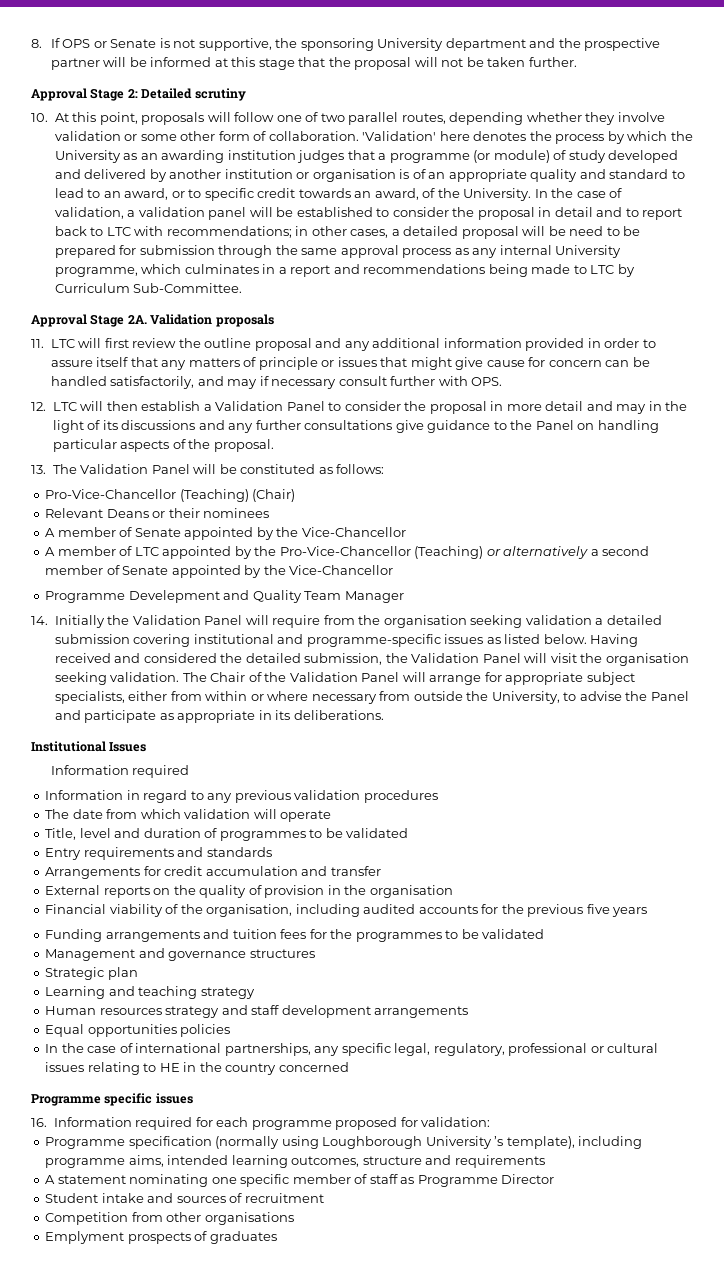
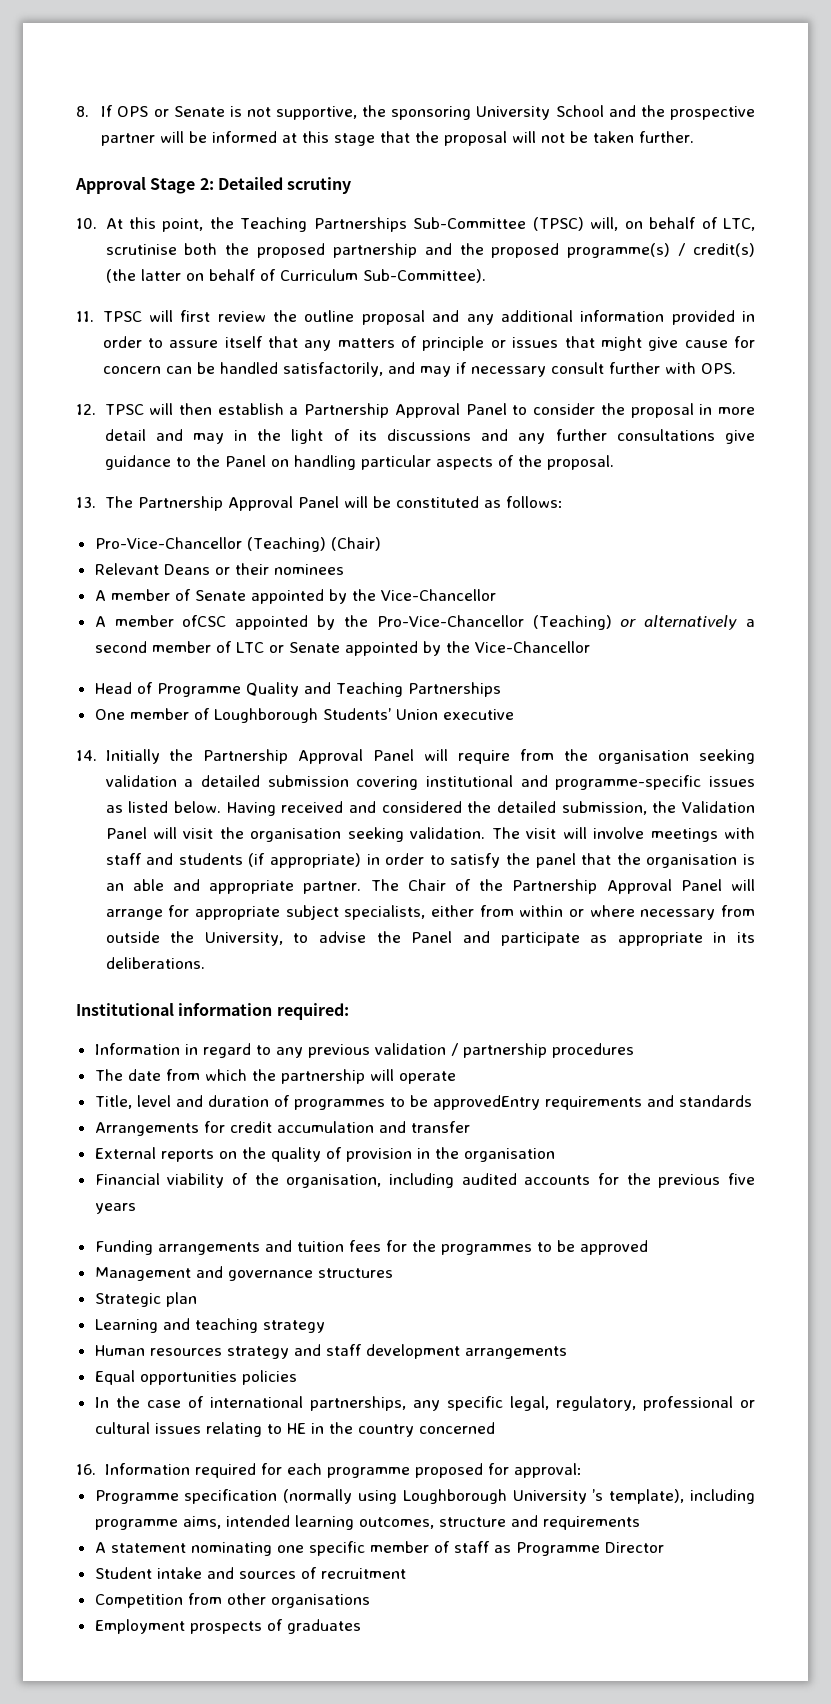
- 8. If OPS or Senate is not supportive, the sponsoring University department and the prospective partner will be informed at this stage that the proposal will not be taken further.
+ 8. If OPS or Senate is not supportive, the sponsoring University School and the prospective partner will be informed at this stage that the proposal will not be taken further.
- 10. At this point, proposals will follow one of two parallel routes, depending whether they involve validation or some other form of collaboration. 'Validation' here denotes the process by which the University as an awarding institution judges that a programme (or module) of study developed and delivered by another institution or organisation is of an appropriate quality and standard to lead to an award, or to specific credit towards an award, of the University. In the case of validation, a validation panel will be established to consider the proposal in detail and to report back to LTC with recommendations; in other cases, a detailed proposal will be need to be prepared for submission through the same approval process as any internal University programme, which culminates in a report and recommendations being made to LTC by Curriculum Sub-Committee.
- Approval Stage 2A. Validation proposals
+ 10. At this point, the Teaching Partnerships Sub-Committee (TPSC) will, on behalf of LTC, scrutinise both the proposed partnership and the proposed programme(s) / credit(s) (the latter on behalf of Curriculum Sub-Committee).
- 11. LTC will first review the outline proposal and any additional information provided in order to assure itself that any matters of principle or issues that might give cause for concern can be handled satisfactorily, and may if necessary consult further with OPS.
+ 11. TPSC will first review the outline proposal and any additional information provided in order to assure itself that any matters of principle or issues that might give cause for concern can be handled satisfactorily, and may if necessary consult further with OPS.
- 12. LTC will then establish a Validation Panel to consider the proposal in more detail and may in the light of its discussions and any further consultations give guidance to the Panel on handling particular aspects of the proposal.
+ 12. TPSC will then establish a Partnership Approval Panel to consider the proposal in more detail and may in the light of its discussions and any further consultations give guidance to the Panel on handling particular aspects of the proposal.
- 13. The Validation Panel will be constituted as follows:
+ 13. The Partnership Approval Panel will be constituted as follows:
- A member of LTC appointed by the Pro-Vice-Chancellor (Teaching) or alternatively a second member of Senate appointed by the Vice-Chancellor
- Programme Develepment and Quality Team Manager
+ A member ofCSC appointed by the Pro-Vice-Chancellor (Teaching) or alternatively a second member of LTC or Senate appointed by the Vice-Chancellor
+ Head of Programme Quality and Teaching Partnerships
+ One member of Loughborough Students’ Union executive
- 14. Initially the Validation Panel will require from the organisation seeking validation a detailed submission covering institutional and programme-specific issues as listed below.
+ 14. Initially the Partnership Approval Panel will require from the organisation seeking validation a detailed submission covering institutional and programme-specific issues as listed below.
- The Chair of the Validation Panel will arrange for appropriate subject specialists, either from within or where necessary from outside the University, to advise the Panel and participate as appropriate in its deliberations.
+ The visit will involve meetings with staff and students (if appropriate) in order to satisfy the panel that the organisation is an able and appropriate partner. The Chair of the Partnership Approval Panel will arrange for appropriate subject specialists, either from within or where necessary from outside the University, to advise the Panel and participate as appropriate in its deliberations.
- Institutional Issues
- Information required
+ Institutional information required:
- Information in regard to any previous validation procedures
+ Information in regard to any previous validation / partnership procedures
- The date from which validation will operate
+ The date from which the partnership will operate
- Title, level and duration of programmes to be validated
- Entry requirements and standards
+ Title, level and duration of programmes to be approvedEntry requirements and standards
- Funding arrangements and tuition fees for the programmes to be validated
+ Funding arrangements and tuition fees for the programmes to be approved
- Programme specific issues
- 16. Information required for each programme proposed for validation:
+ 16. Information required for each programme proposed for approval:
- Emplyment prospects of graduates
+ Employment prospects of graduates

